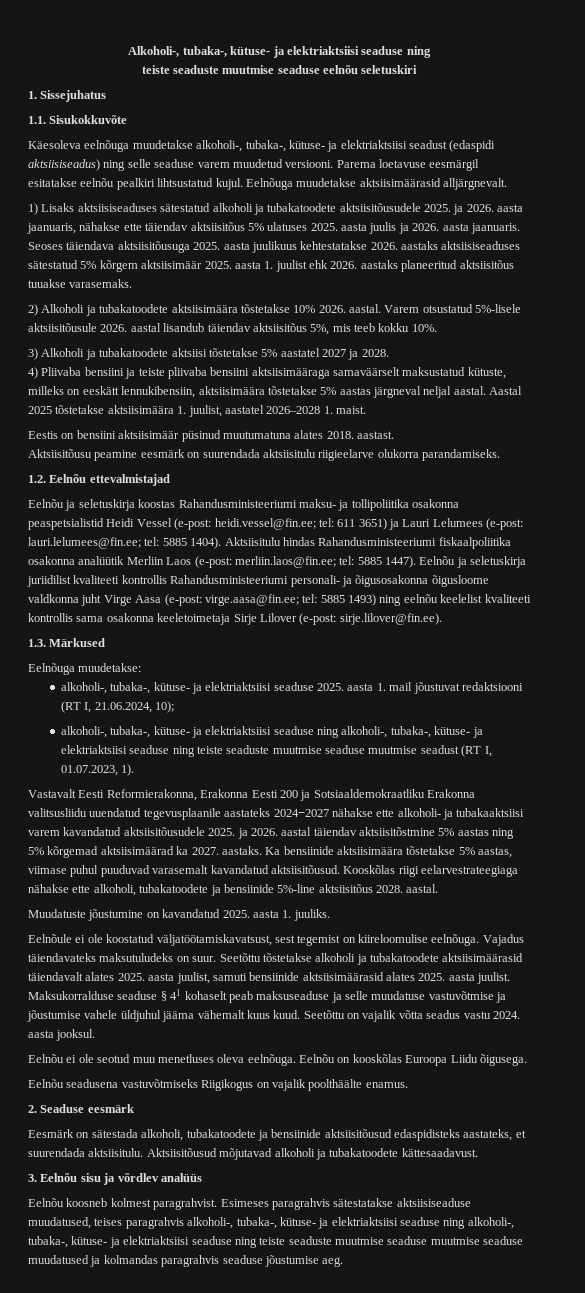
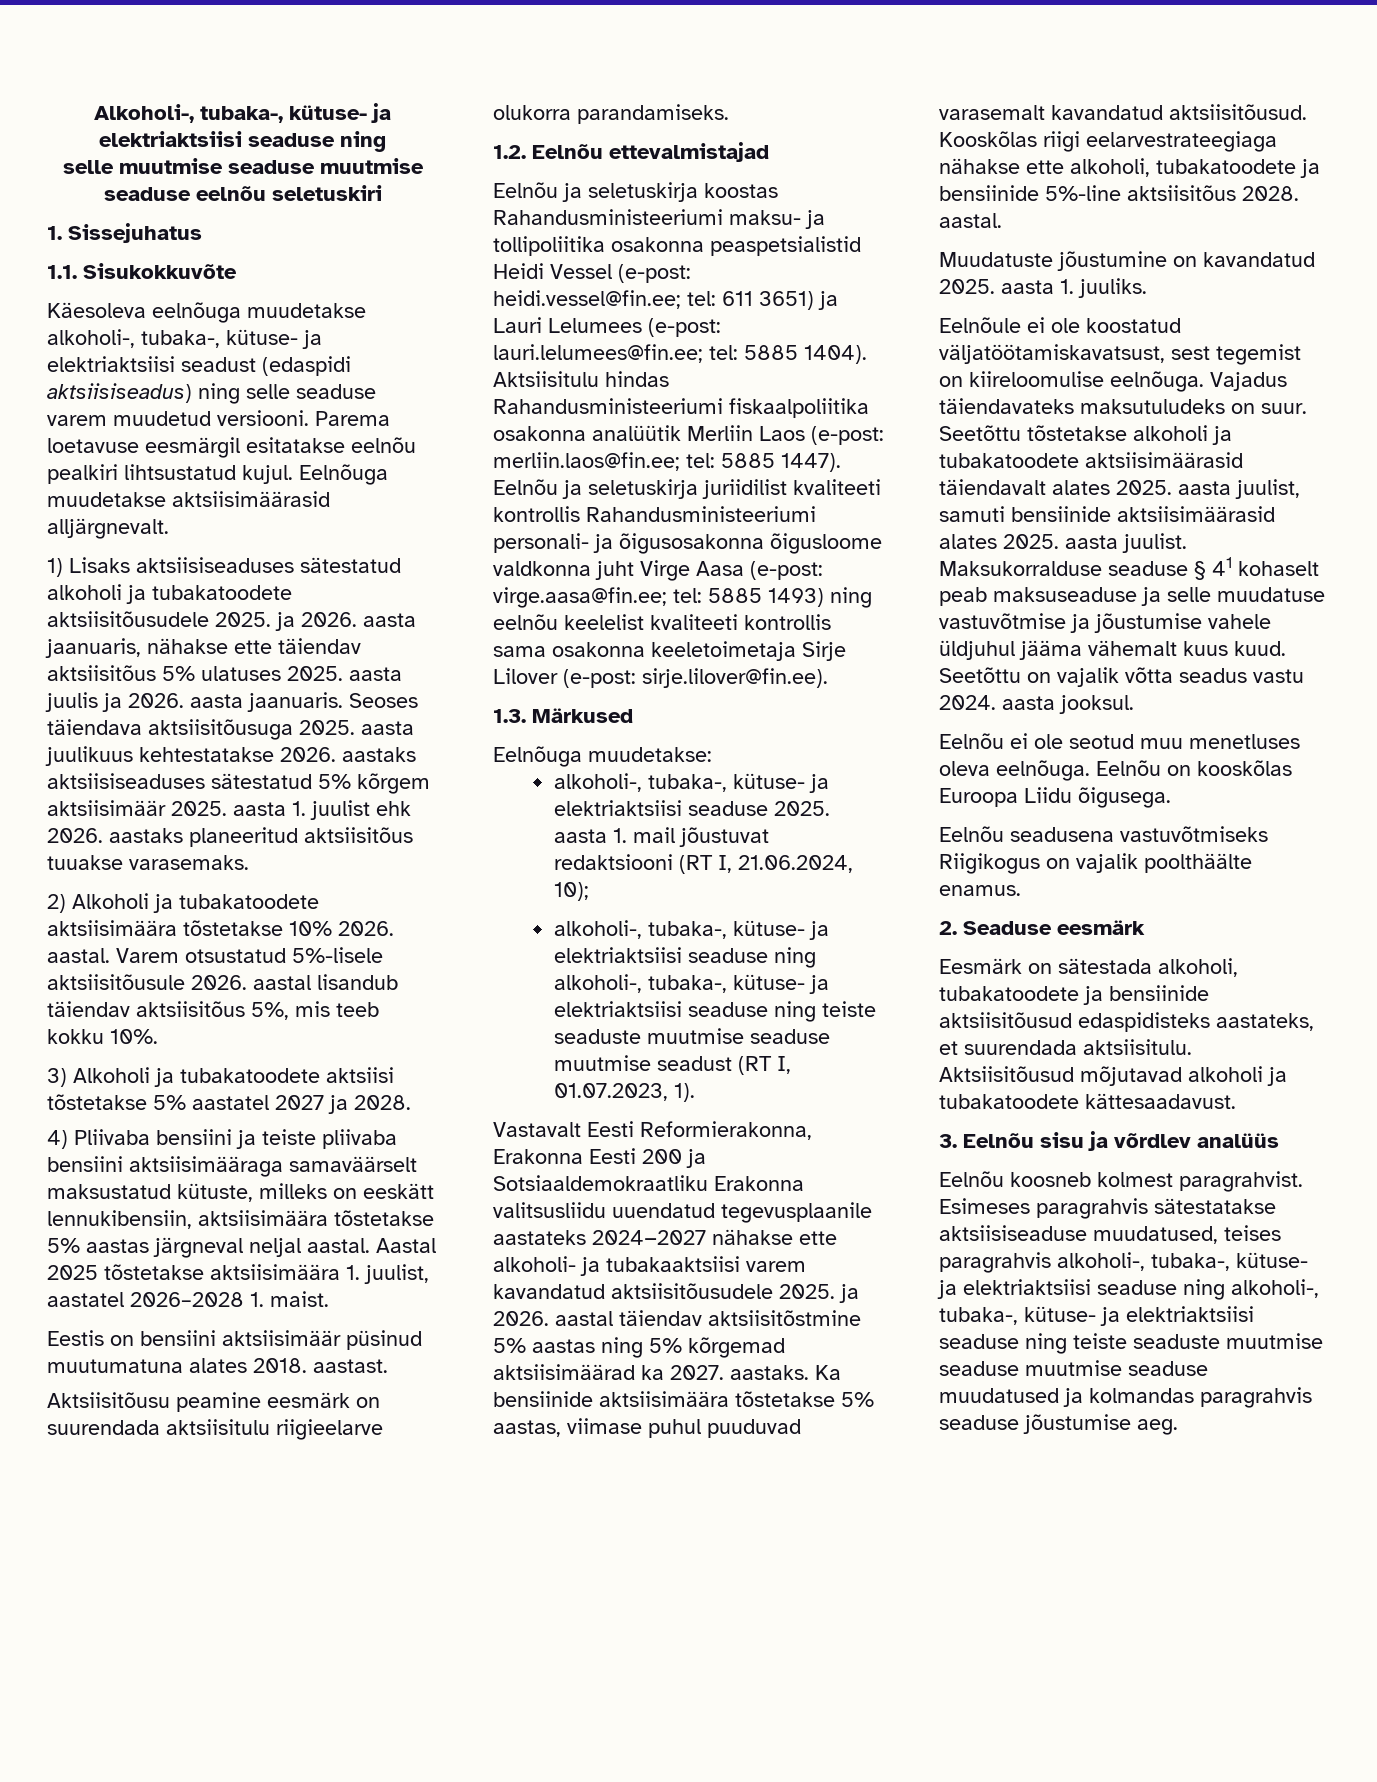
- teiste seaduste muutmise seaduse eelnõu seletuskiri
+ selle muutmise seaduse muutmise seaduse eelnõu seletuskiri

